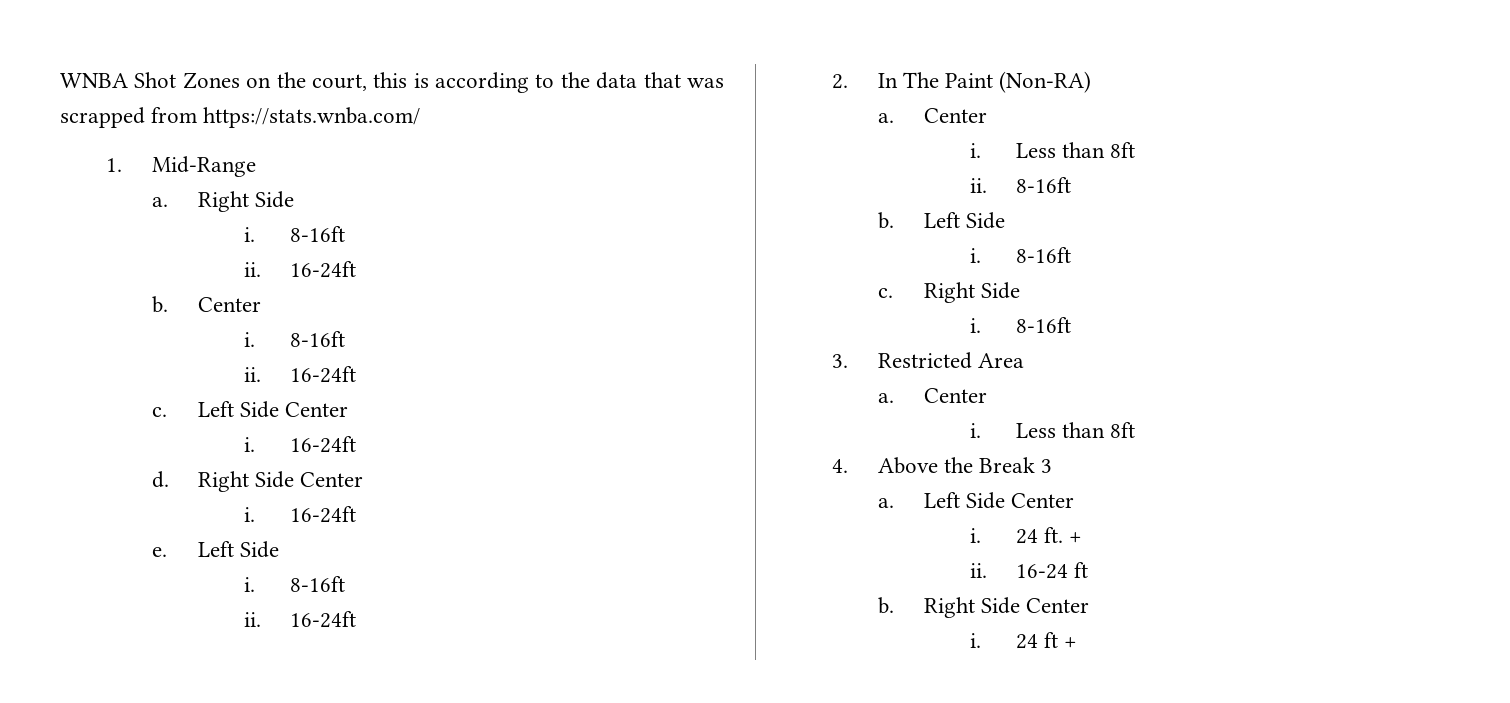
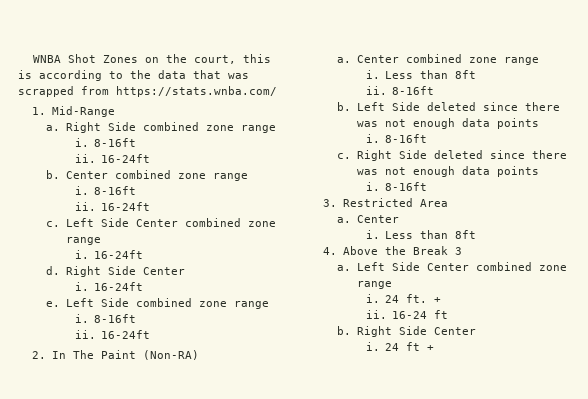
- a. Right Side
+ a. Right Side combined zone range
- b. Center
+ b. Center combined zone range
- c. Left Side Center
+ c. Left Side Center combined zone range
- e. Left Side
+ e. Left Side combined zone range
  2. In The Paint (Non-RA)
- a. Center
+ a. Center combined zone range
- b. Left Side
+ b. Left Side deleted since there was not enough data points
- c. Right Side
+ c. Right Side deleted since there was not enough data points
- a. Left Side Center
+ a. Left Side Center combined zone range

